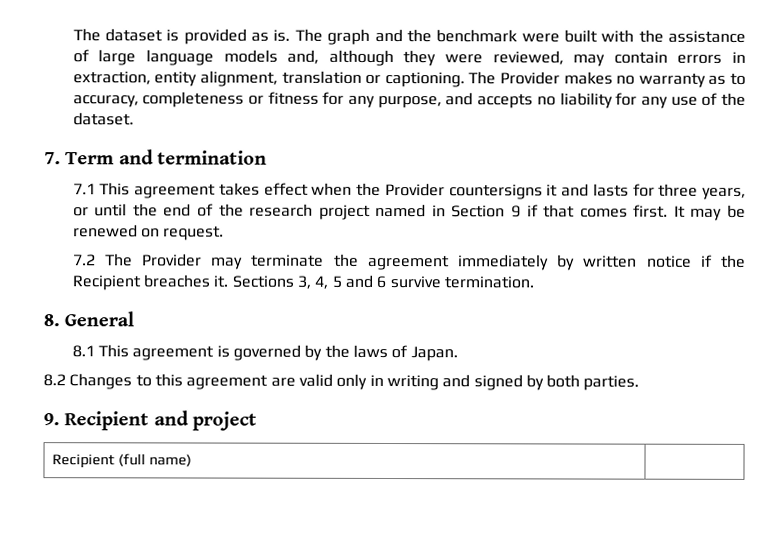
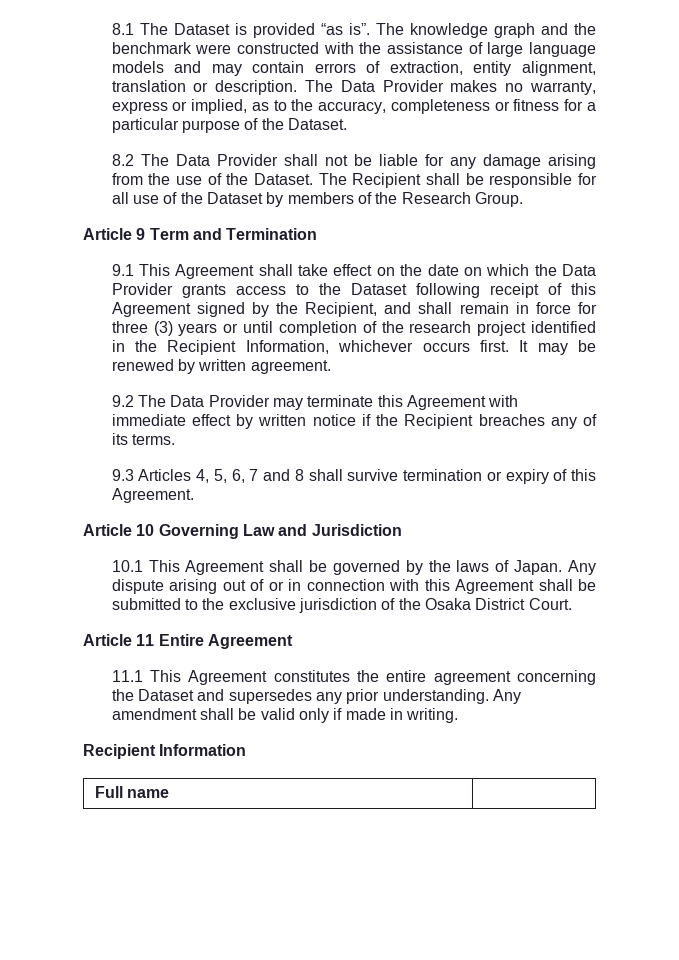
- The dataset is provided as is. The graph and the benchmark were built with the assistance of large language models and, although they were reviewed, may contain errors in extraction, entity alignment, translation or captioning. The Provider makes no warranty as to accuracy, completeness or fitness for any purpose, and accepts no liability for any use of the dataset.
- 7. Term and termination
- 7.1 This agreement takes effect when the Provider countersigns it and lasts for three years, or until the end of the research project named in Section 9 if that comes first.
+ 8.1 The Dataset is provided “as is”. The knowledge graph and the benchmark were constructed with the assistance of large language models and may contain errors of extraction, entity alignment, translation or description. The Data Provider makes no warranty, express or implied, as to the accuracy, completeness or fitness for a particular purpose of the Dataset.
+ 8.2 The Data Provider shall not be liable for any damage arising from the use of the Dataset. The Recipient shall be responsible for all use of the Dataset by members of the Research Group.
+ Article 9 Term and Termination
+ 9.1 This Agreement shall take effect on the date on which the Data Provider grants access to the Dataset following receipt of this Agreement signed by the Recipient, and shall remain in force for three (3) years or until completion of the research project identified in the Recipient Information, whichever occurs first.
- It may be renewed on request.
- 7.2 The Provider may terminate the agreement immediately by written notice if the Recipient breaches it. Sections 3, 4, 5 and 6 survive termination.
- 8. General
- 8.1 This agreement is governed by the laws of Japan.
- 8.2 Changes to this agreement are valid only in writing and signed by both parties.
- 9. Recipient and project
- Recipient (full name) |
+ It may be renewed by written agreement.
+ 9.2 The Data Provider may terminate this Agreement with immediate effect by written notice if the Recipient breaches any of its terms.
+ 9.3 Articles 4, 5, 6, 7 and 8 shall survive termination or expiry of this Agreement.
+ Article 10 Governing Law and Jurisdiction
+ 10.1 This Agreement shall be governed by the laws of Japan. Any dispute arising out of or in connection with this Agreement shall be submitted to the exclusive jurisdiction of the Osaka District Court.
+ Article 11 Entire Agreement
+ 11.1 This Agreement constitutes the entire agreement concerning the Dataset and supersedes any prior understanding. Any amendment shall be valid only if made in writing.
+ Recipient Information
+ Full name |

